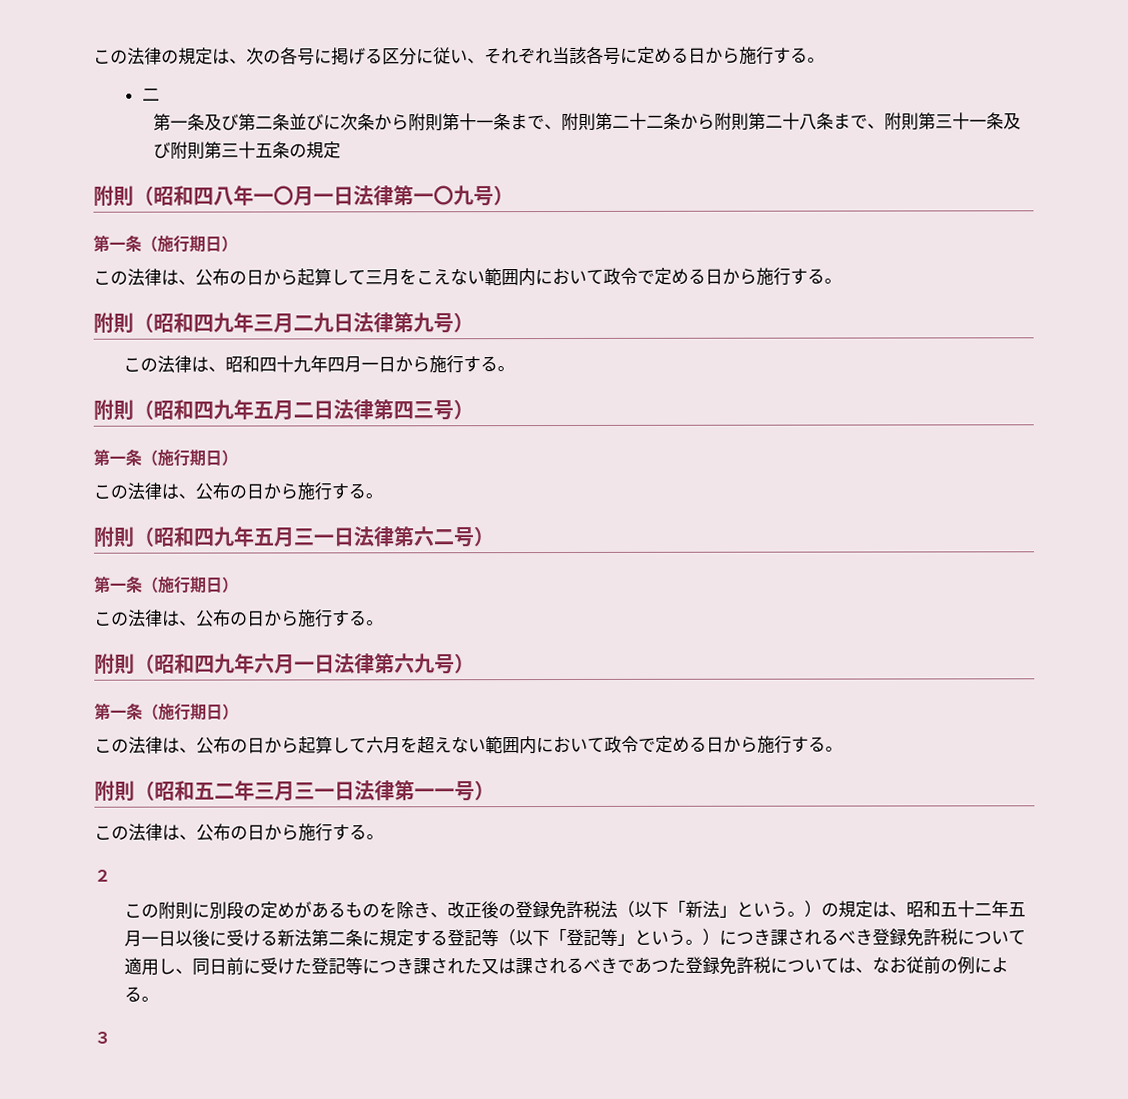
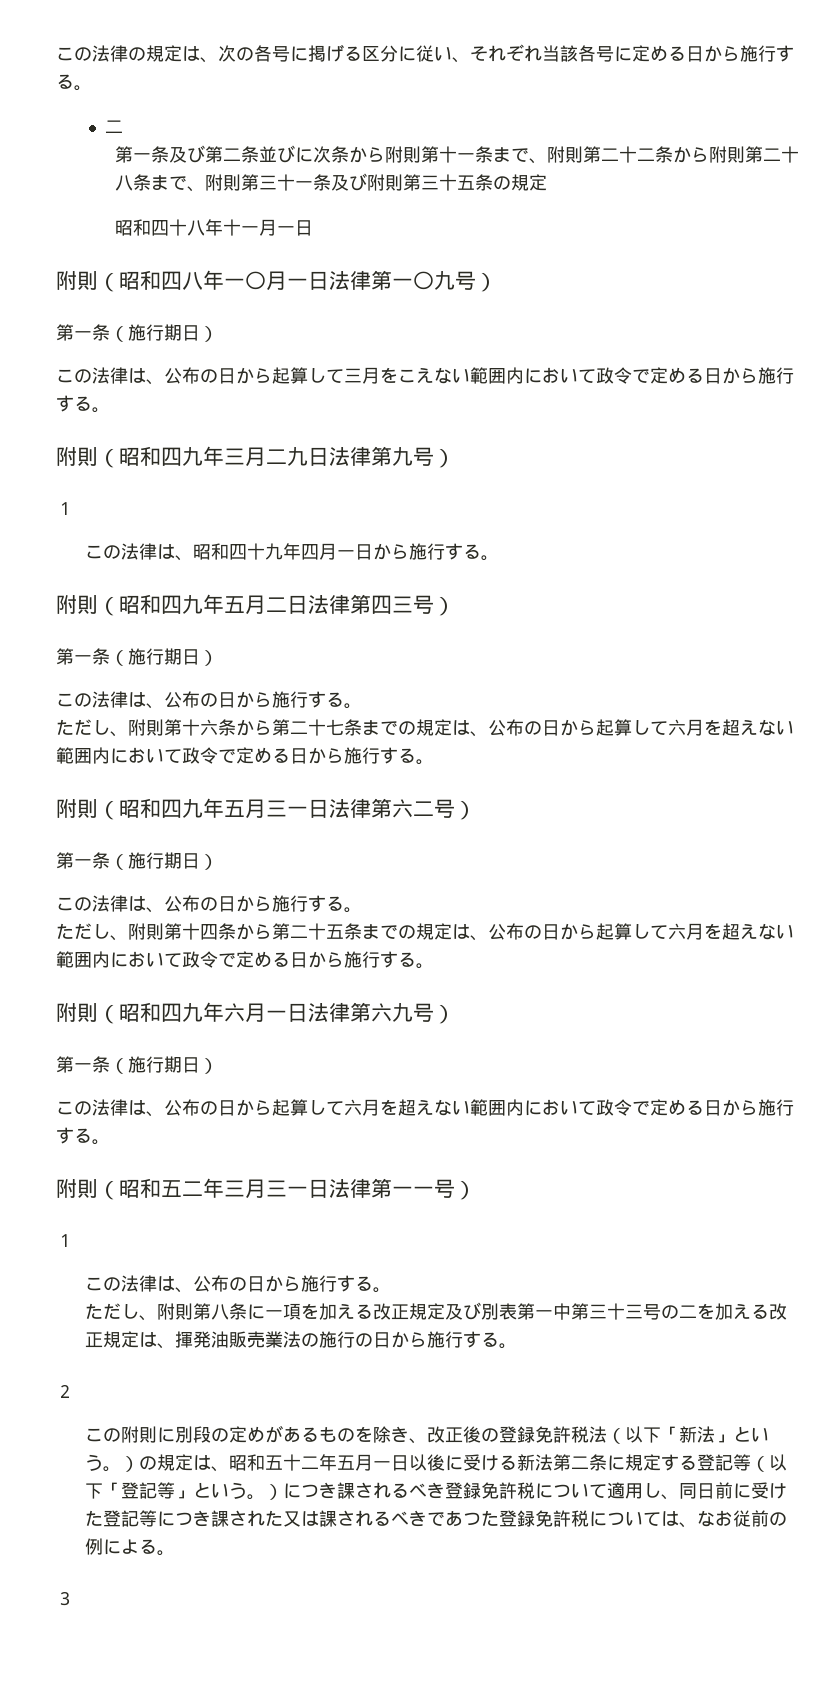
+ 昭和四十八年十一月一日
  附則（昭和四九年三月二九日法律第九号）
+ １
+ ただし、附則第十六条から第二十七条までの規定は、公布の日から起算して六月を超えない範囲内において政令で定める日から施行する。
+ ただし、附則第十四条から第二十五条までの規定は、公布の日から起算して六月を超えない範囲内において政令で定める日から施行する。
  附則（昭和五二年三月三一日法律第一一号）
+ １
  この法律は、公布の日から施行する。
+ ただし、附則第八条に一項を加える改正規定及び別表第一中第三十三号の二を加える改正規定は、揮発油販売業法の施行の日から施行する。

